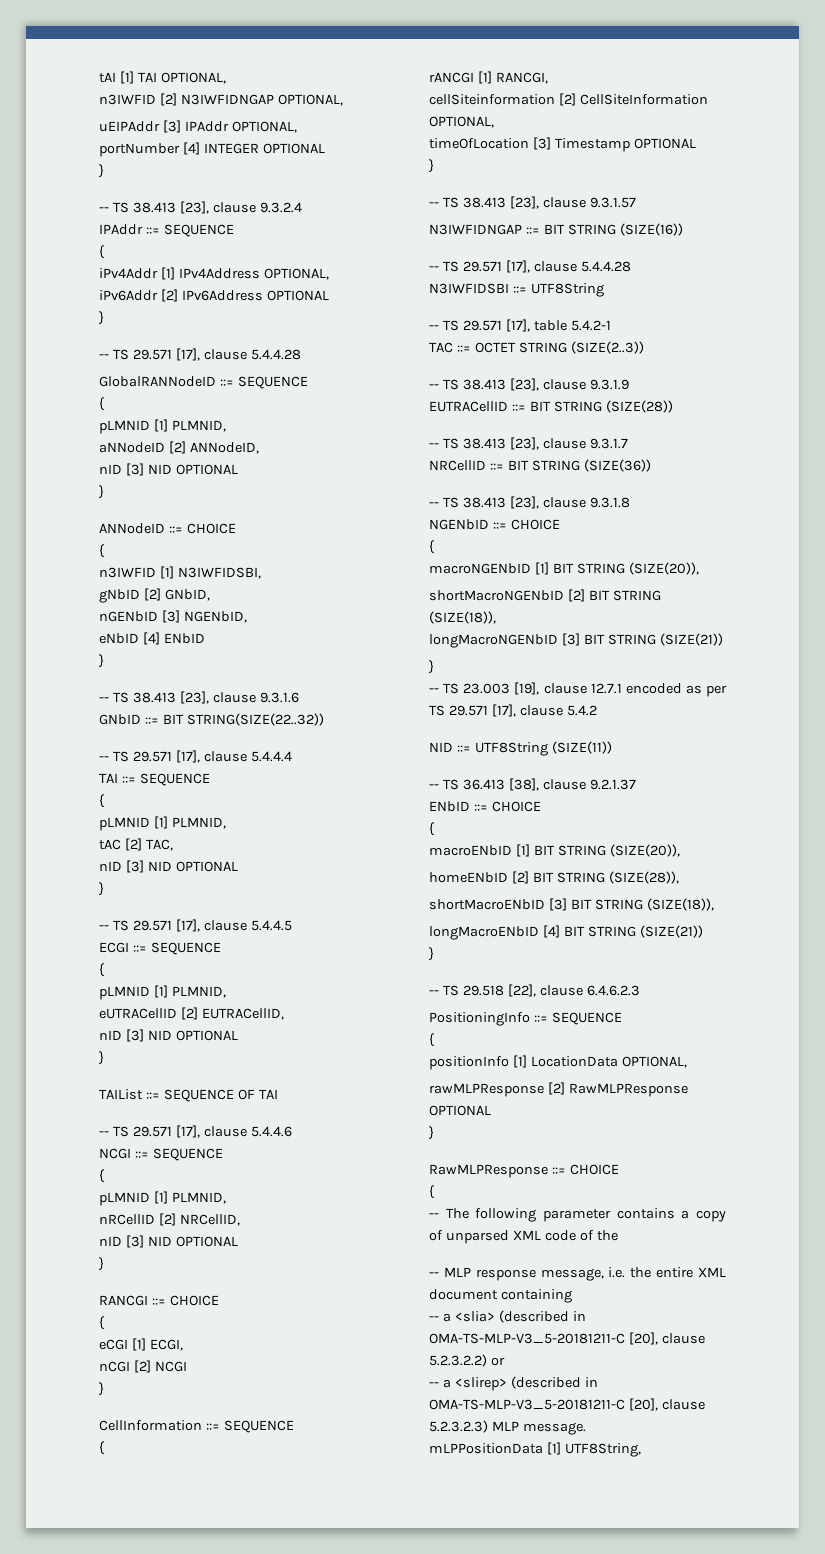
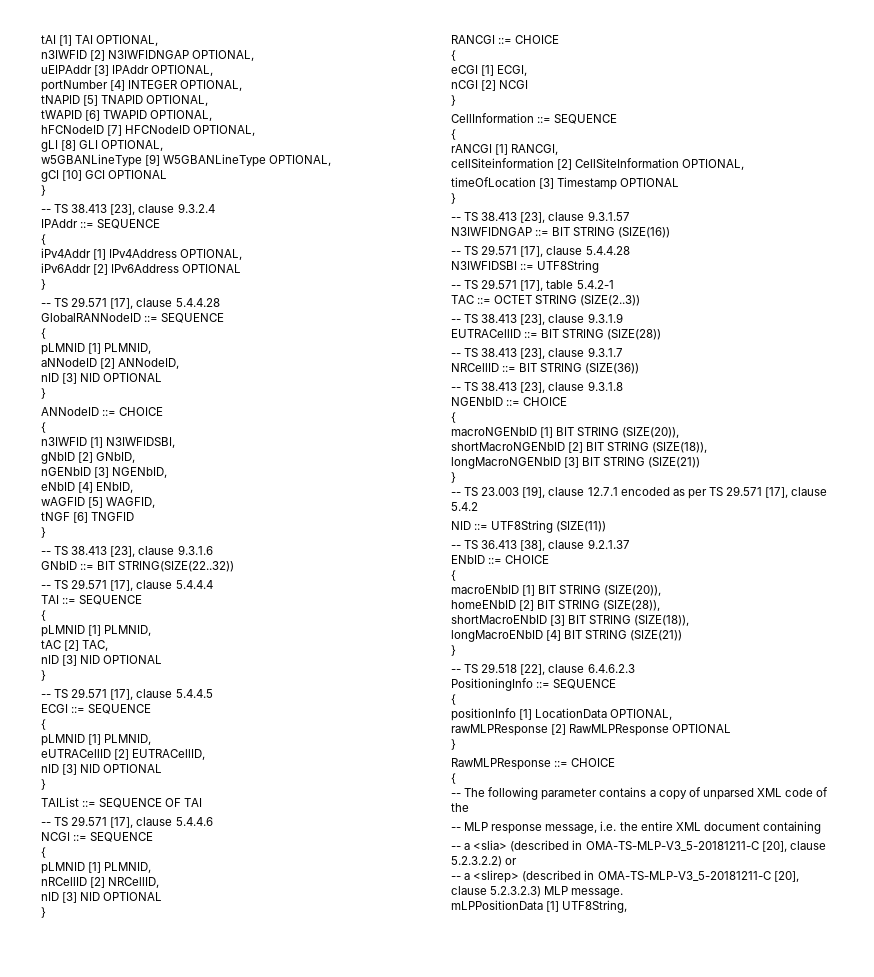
- portNumber [4] INTEGER OPTIONAL
+ portNumber [4] INTEGER OPTIONAL,
+ tNAPID [5] TNAPID OPTIONAL,
+ tWAPID [6] TWAPID OPTIONAL,
+ hFCNodeID [7] HFCNodeID OPTIONAL,
+ gLI [8] GLI OPTIONAL,
+ w5GBANLineType [9] W5GBANLineType OPTIONAL,
+ gCI [10] GCI OPTIONAL
- eNbID [4] ENbID
+ eNbID [4] ENbID,
+ wAGFID [5] WAGFID,
+ tNGF [6] TNGFID

